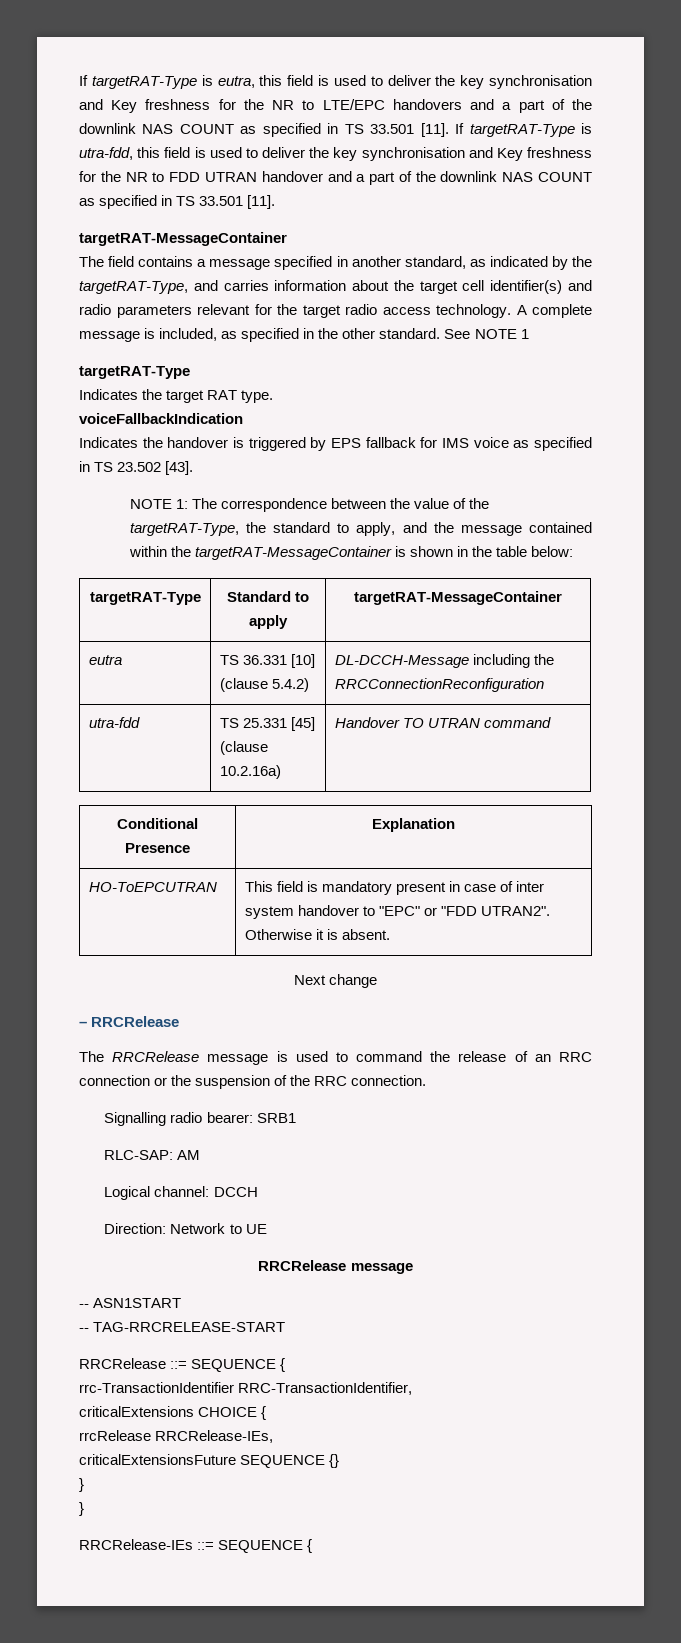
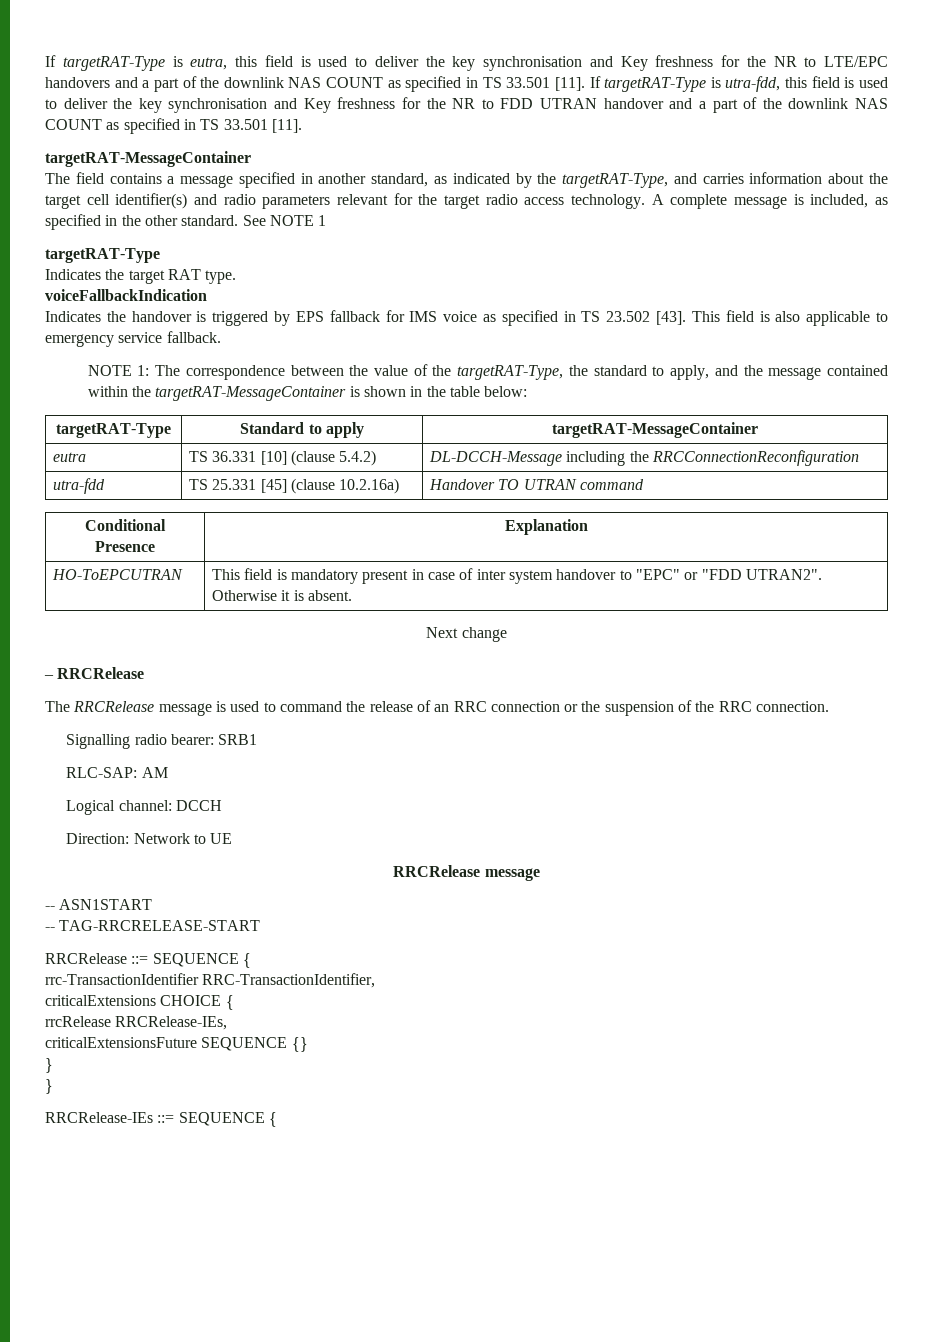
+ This field is also applicable to emergency service fallback.

